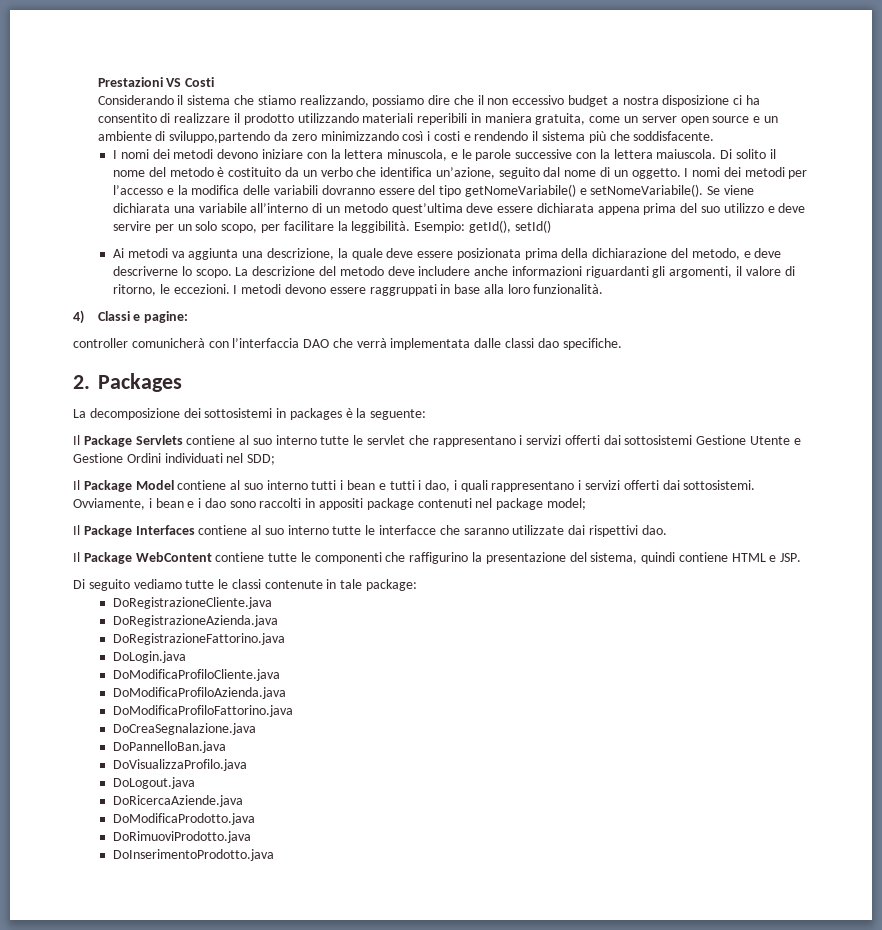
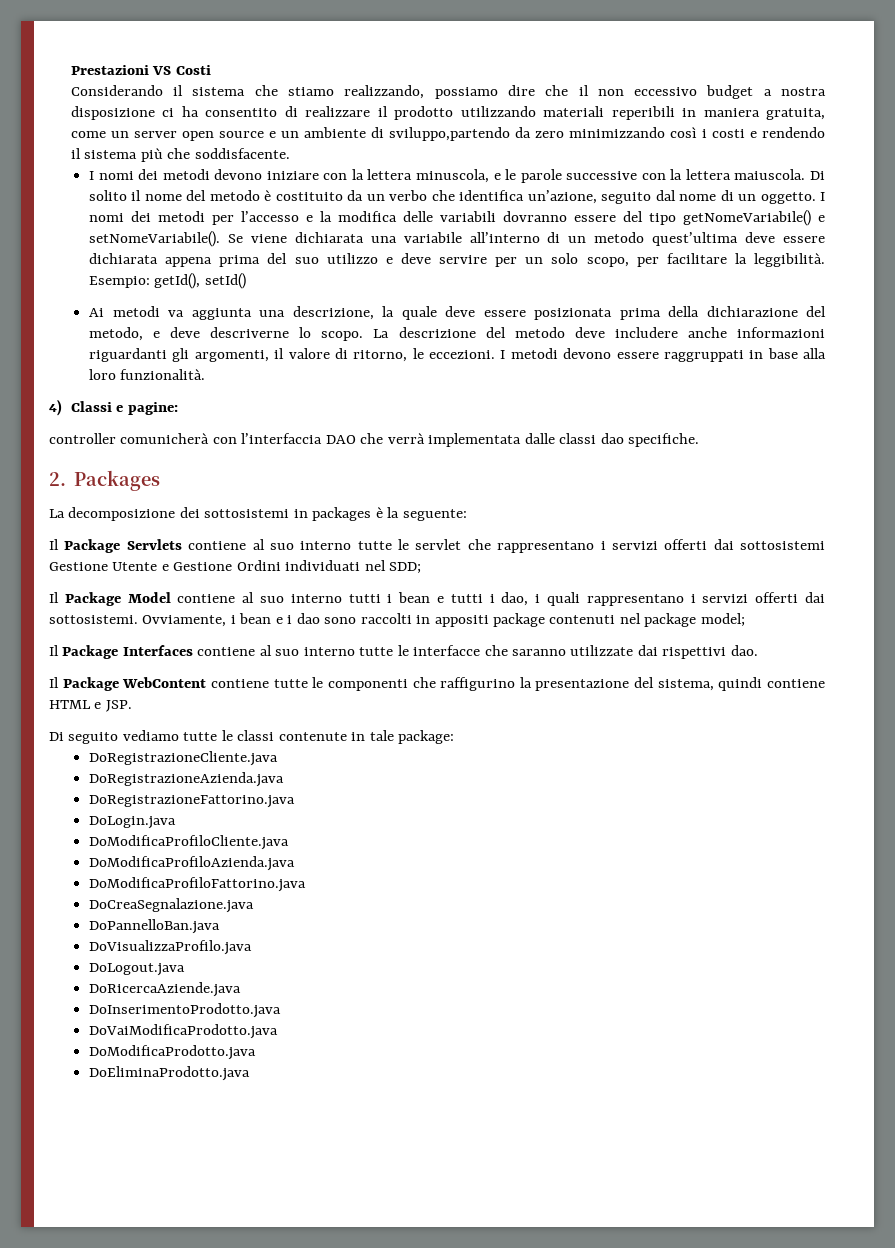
+ DoInserimentoProdotto.java
+ DoVaiModificaProdotto.java
- DoRimuoviProdotto.java
- DoInserimentoProdotto.java
+ DoEliminaProdotto.java

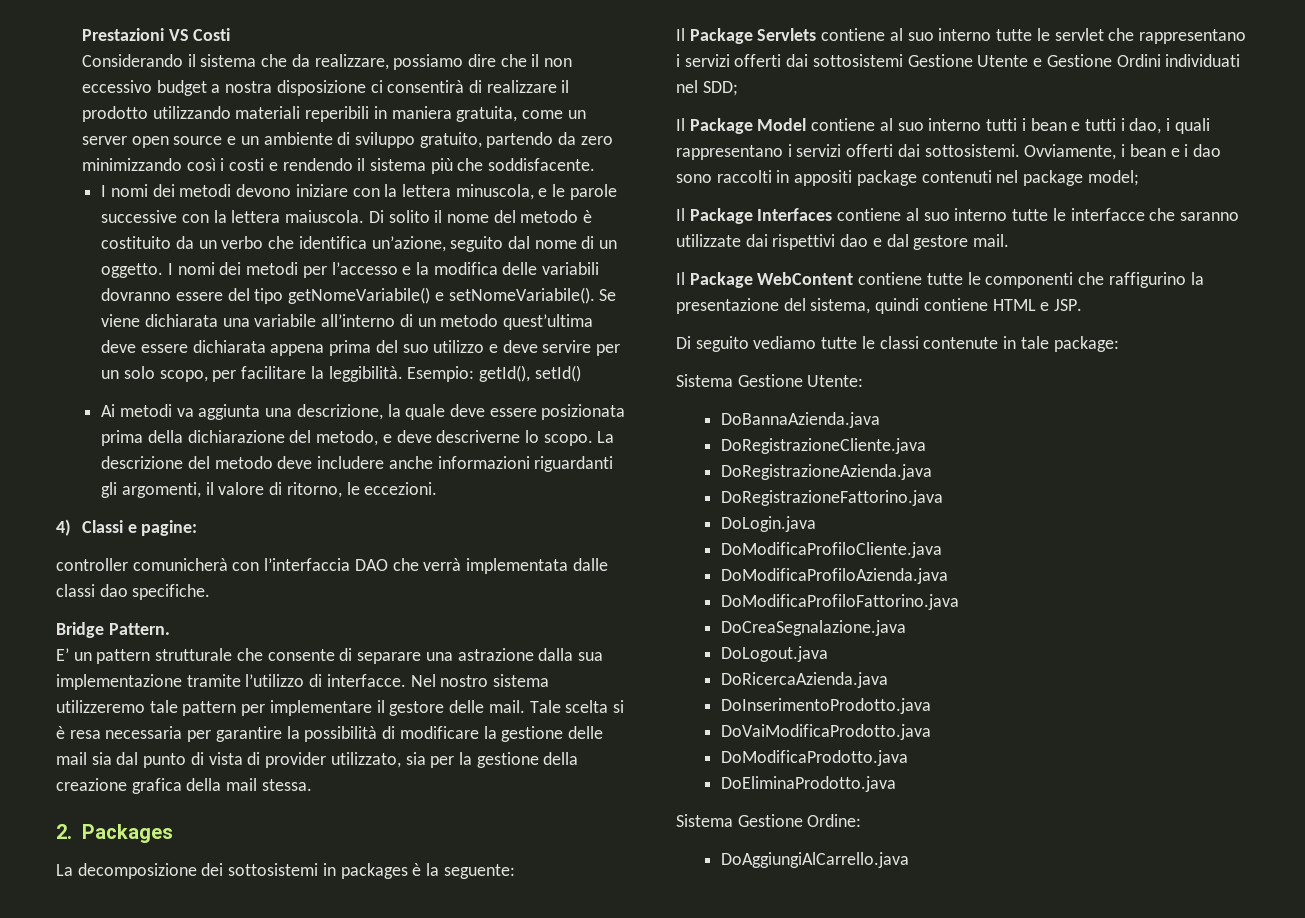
- Considerando il sistema che stiamo realizzando, possiamo dire che il non eccessivo budget a nostra disposizione ci ha consentito di realizzare il prodotto utilizzando materiali reperibili in maniera gratuita, come un server open source e un ambiente di sviluppo,partendo da zero minimizzando così i costi e rendendo il sistema più che soddisfacente.
+ Considerando il sistema che da realizzare, possiamo dire che il non eccessivo budget a nostra disposizione ci consentirà di realizzare il prodotto utilizzando materiali reperibili in maniera gratuita, come un server open source e un ambiente di sviluppo gratuito, partendo da zero minimizzando così i costi e rendendo il sistema più che soddisfacente.
- I metodi devono essere raggruppati in base alla loro funzionalità.
+ Bridge Pattern.
+ E’ un pattern strutturale che consente di separare una astrazione dalla sua implementazione tramite l’utilizzo di interfacce. Nel nostro sistema utilizzeremo tale pattern per implementare il gestore delle mail. Tale scelta si è resa necessaria per garantire la possibilità di modificare la gestione delle mail sia dal punto di vista di provider utilizzato, sia per la gestione della creazione grafica della mail stessa.
- Il Package Interfaces contiene al suo interno tutte le interfacce che saranno utilizzate dai rispettivi dao.
+ Il Package Interfaces contiene al suo interno tutte le interfacce che saranno utilizzate dai rispettivi dao e dal gestore mail.
+ Sistema Gestione Utente:
+ DoBannaAzienda.java
- DoPannelloBan.java
- DoVisualizzaProfilo.java
- DoRicercaAziende.java
+ DoRicercaAzienda.java
+ Sistema Gestione Ordine:
+ DoAggiungiAlCarrello.java

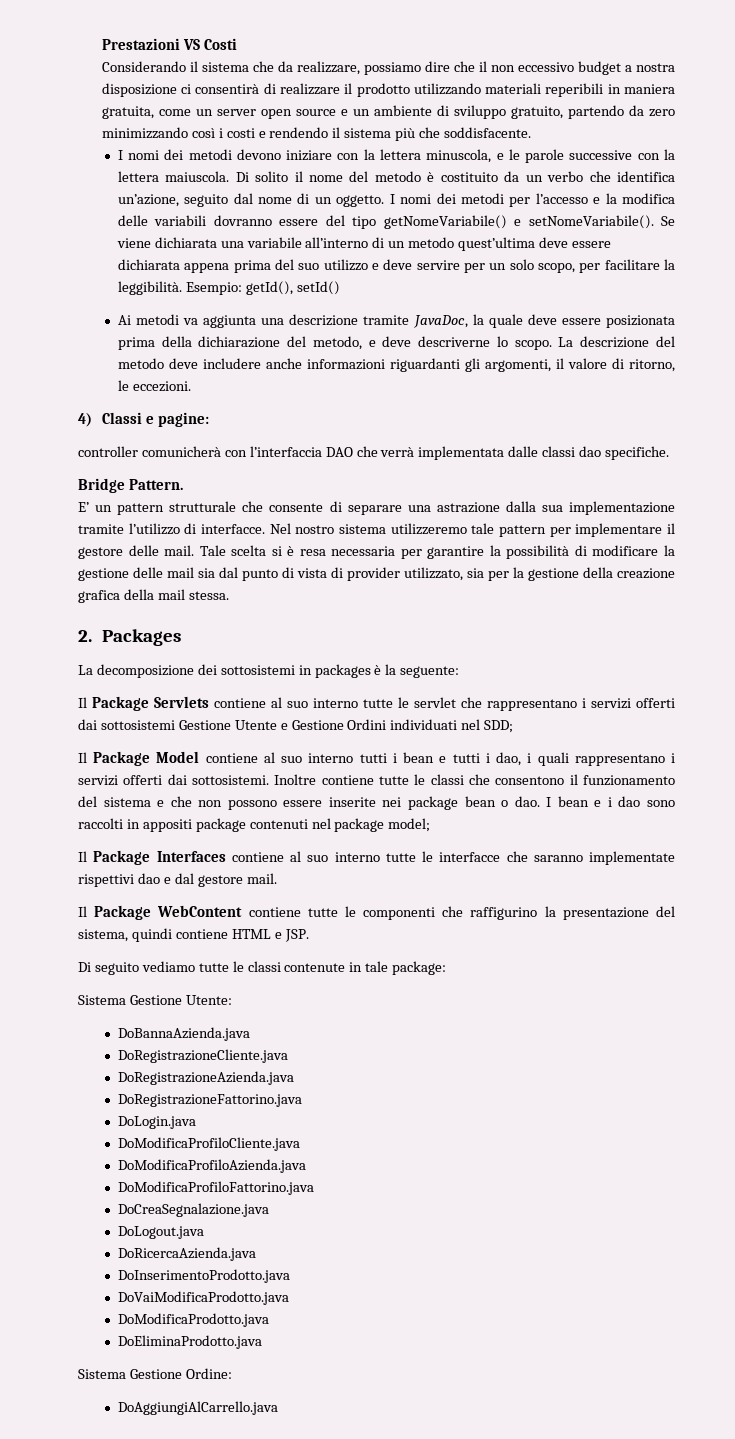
- Ai metodi va aggiunta una descrizione, la quale deve essere posizionata prima della dichiarazione del metodo, e deve descriverne lo scopo.
+ Ai metodi va aggiunta una descrizione tramite JavaDoc, la quale deve essere posizionata prima della dichiarazione del metodo, e deve descriverne lo scopo.
- Ovviamente, i bean e i dao sono raccolti in appositi package contenuti nel package model;
+ Inoltre contiene tutte le classi che consentono il funzionamento del sistema e che non possono essere inserite nei package bean o dao. I bean e i dao sono raccolti in appositi package contenuti nel package model;
- Il Package Interfaces contiene al suo interno tutte le interfacce che saranno utilizzate dai rispettivi dao e dal gestore mail.
+ Il Package Interfaces contiene al suo interno tutte le interfacce che saranno implementate rispettivi dao e dal gestore mail.

